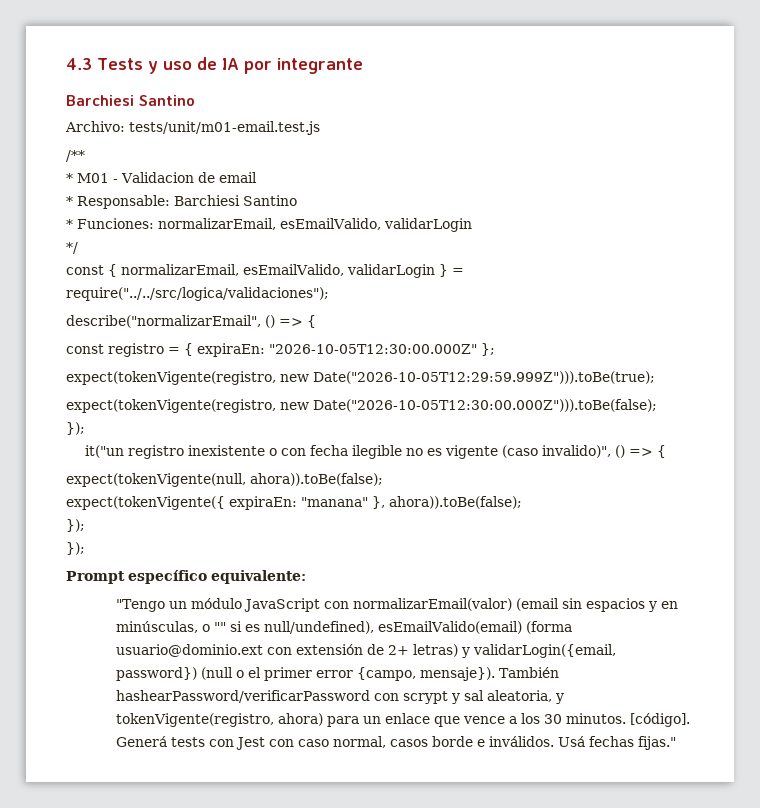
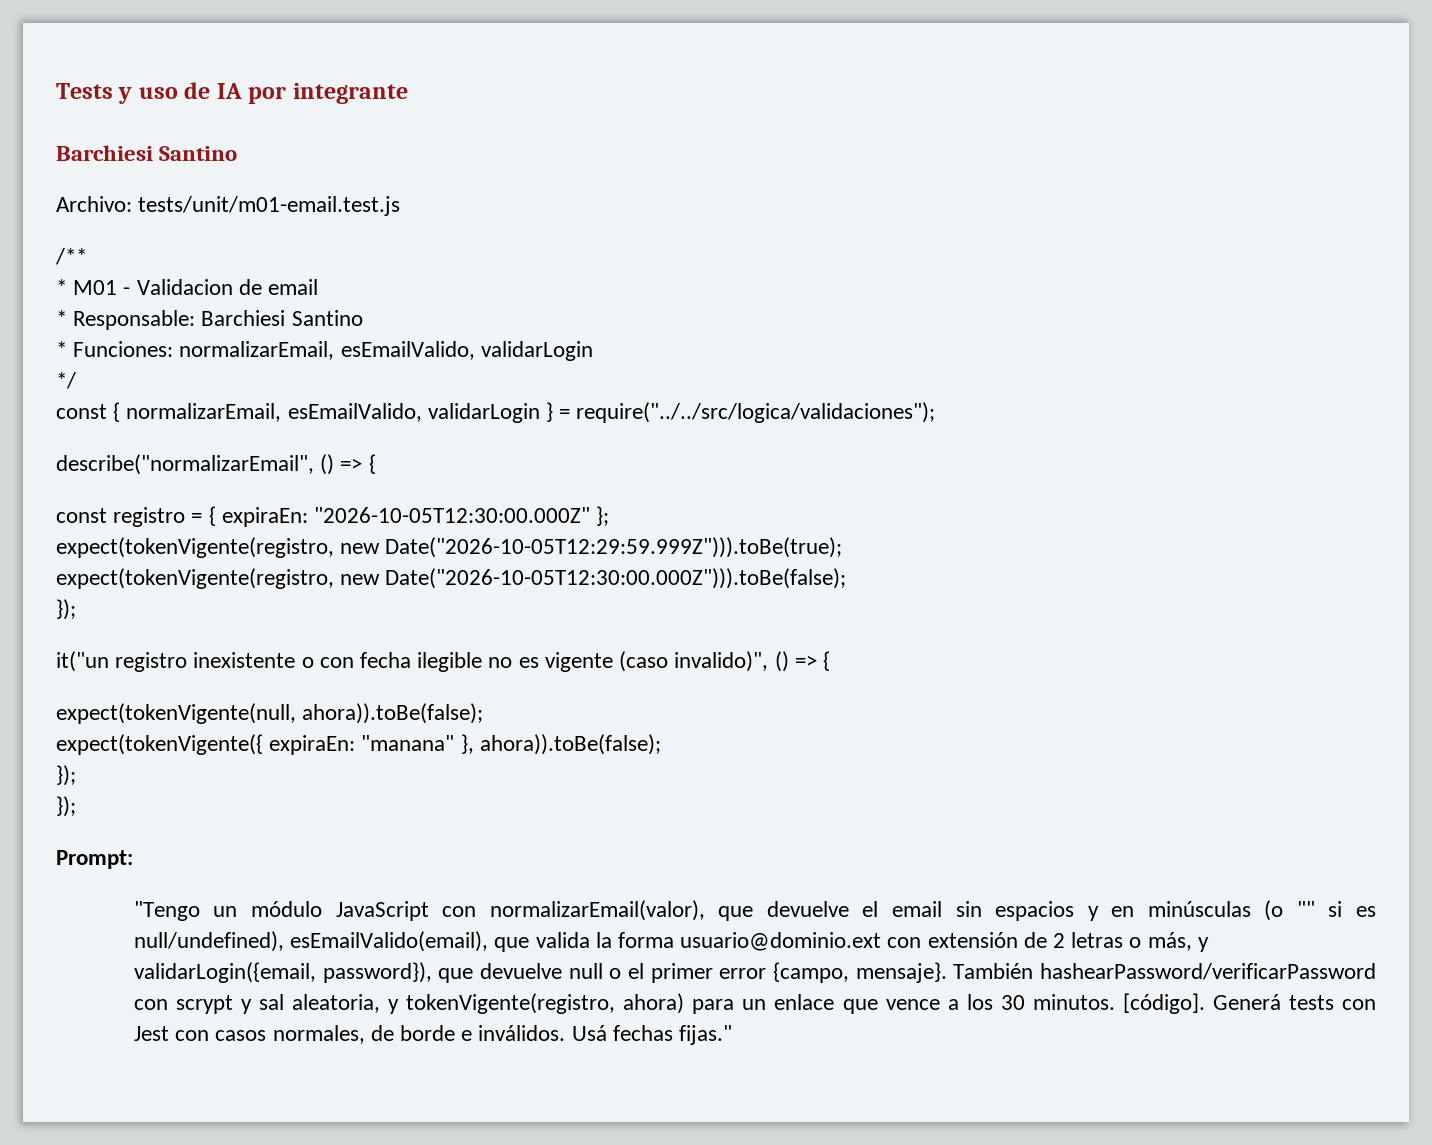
- 4.3 Tests y uso de IA por integrante
+ Tests y uso de IA por integrante
- Prompt específico equivalente:
+ Prompt:
- "Tengo un módulo JavaScript con normalizarEmail(valor) (email sin espacios y en minúsculas, o "" si es null/undefined), esEmailValido(email) (forma usuario@dominio.ext con extensión de 2+ letras) y validarLogin({email, password}) (null o el primer error {campo, mensaje}).
+ "Tengo un módulo JavaScript con normalizarEmail(valor), que devuelve el email sin espacios y en minúsculas (o "" si es null/undefined), esEmailValido(email), que valida la forma usuario@dominio.ext con extensión de 2 letras o más, y validarLogin({email, password}), que devuelve null o el primer error {campo, mensaje}.
- Generá tests con Jest con caso normal, casos borde e inválidos.
+ Generá tests con Jest con casos normales, de borde e inválidos.

